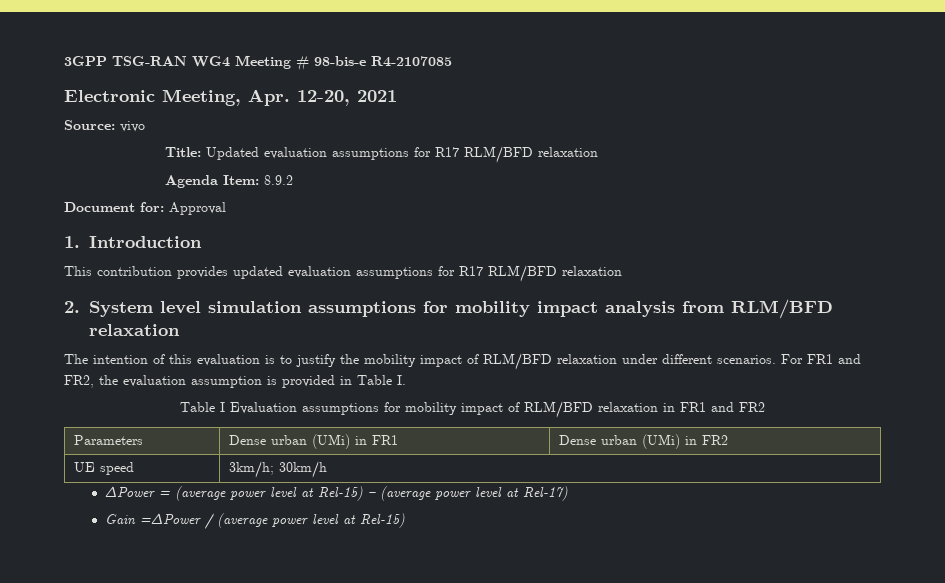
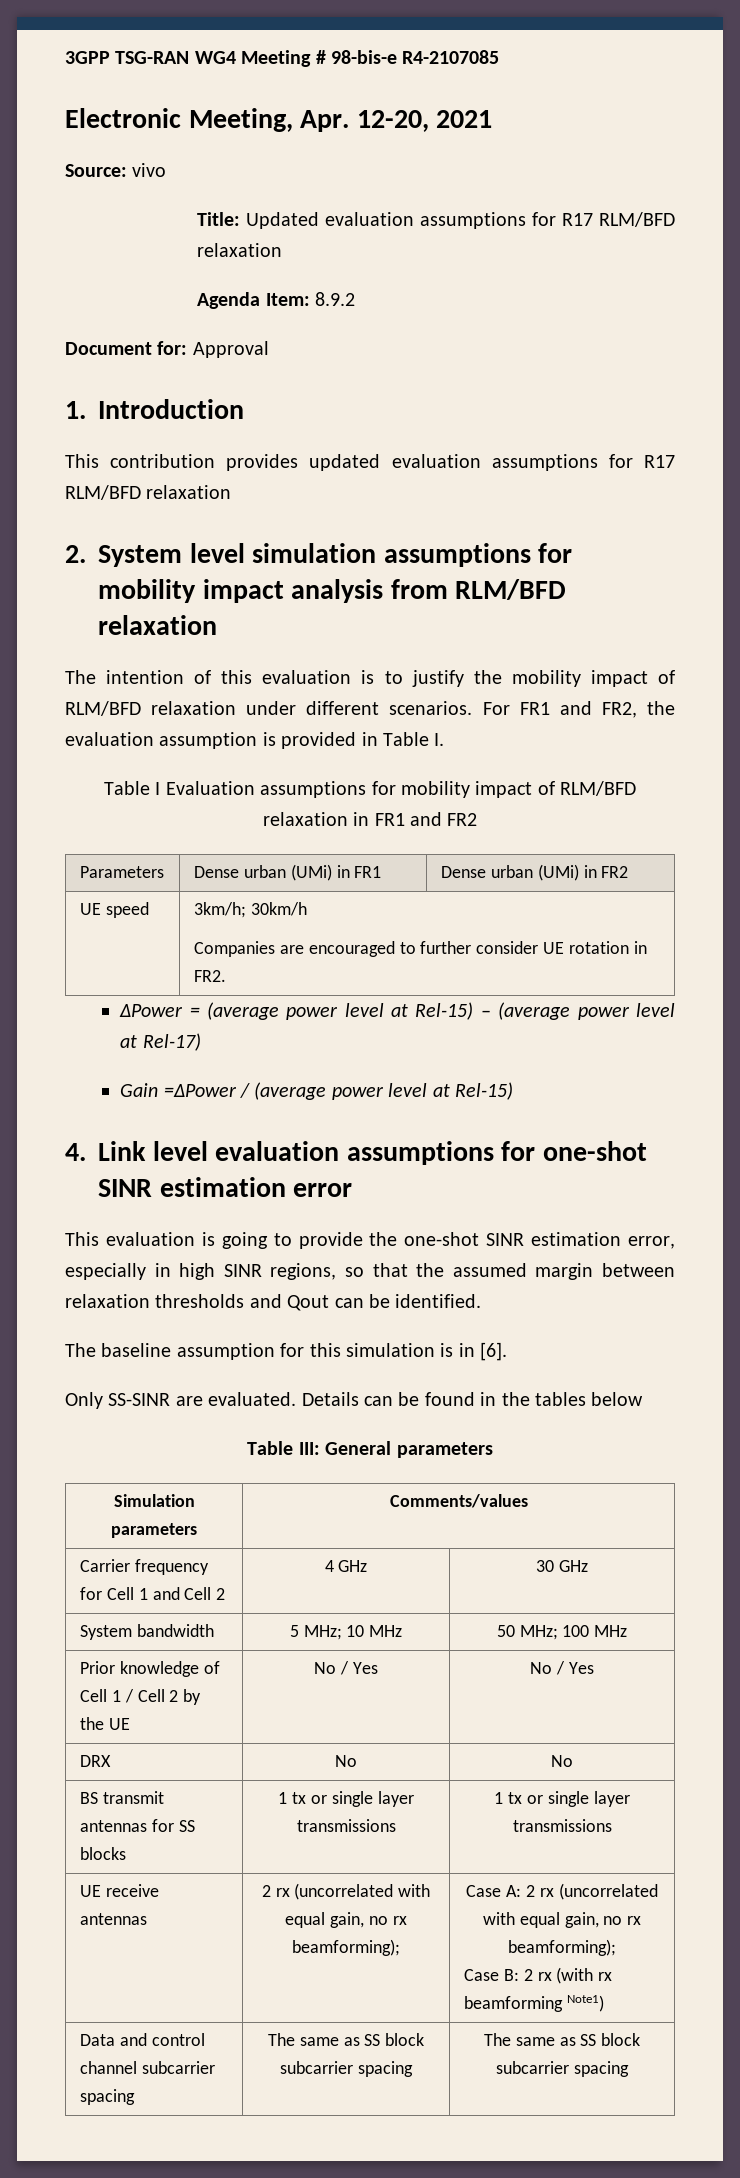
  UE speed | 3km/h; 30km/h
+ Companies are encouraged to further consider UE rotation in FR2.
+ 4. Link level evaluation assumptions for one-shot SINR estimation error
+ This evaluation is going to provide the one-shot SINR estimation error, especially in high SINR regions, so that the assumed margin between relaxation thresholds and Qout can be identified.
+ The baseline assumption for this simulation is in [6].
+ Only SS-SINR are evaluated. Details can be found in the tables below
+ Table III: General parameters
+ Simulation parameters | Comments/values
+ Carrier frequency for Cell 1 and Cell 2 | 4 GHz | 30 GHz
+ System bandwidth | 5 MHz; 10 MHz | 50 MHz; 100 MHz
+ Prior knowledge of Cell 1 / Cell 2 by the UE | No / Yes | No / Yes
+ DRX | No | No
+ BS transmit antennas for SS blocks | 1 tx or single layer transmissions | 1 tx or single layer transmissions
+ UE receive antennas | 2 rx (uncorrelated with equal gain, no rx beamforming); | Case A: 2 rx (uncorrelated with equal gain, no rx beamforming);
+ Case B: 2 rx (with rx beamforming Note1)
+ Data and control channel subcarrier spacing | The same as SS block subcarrier spacing | The same as SS block subcarrier spacing

